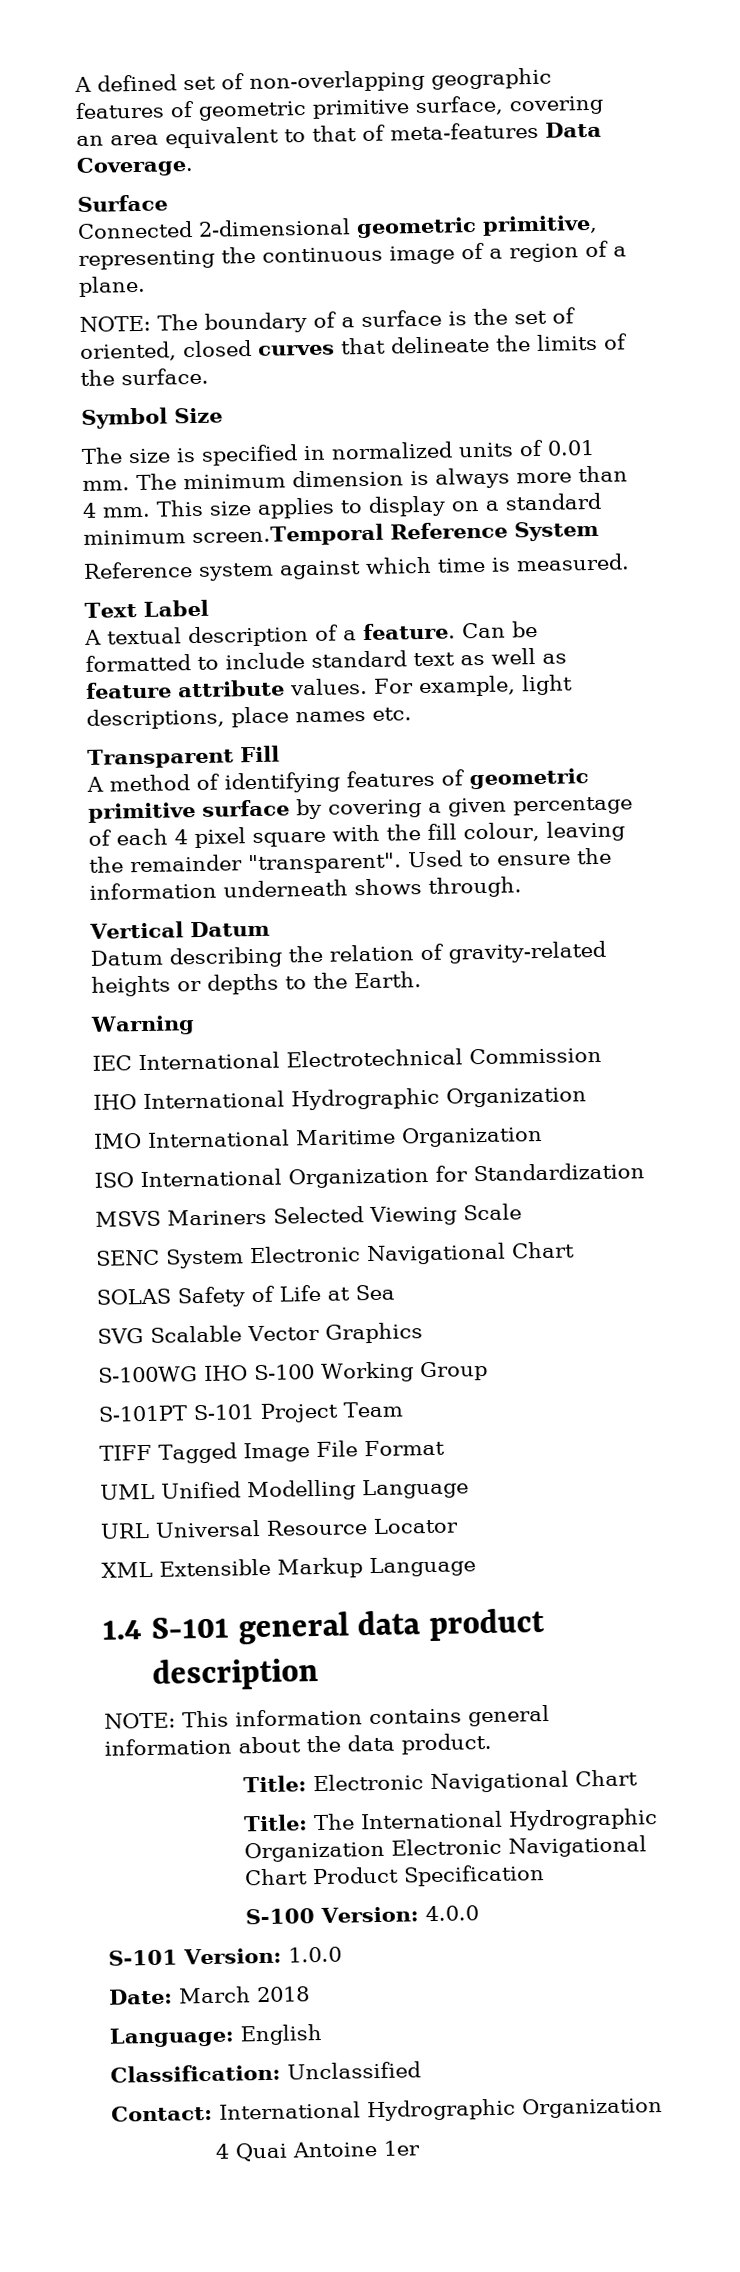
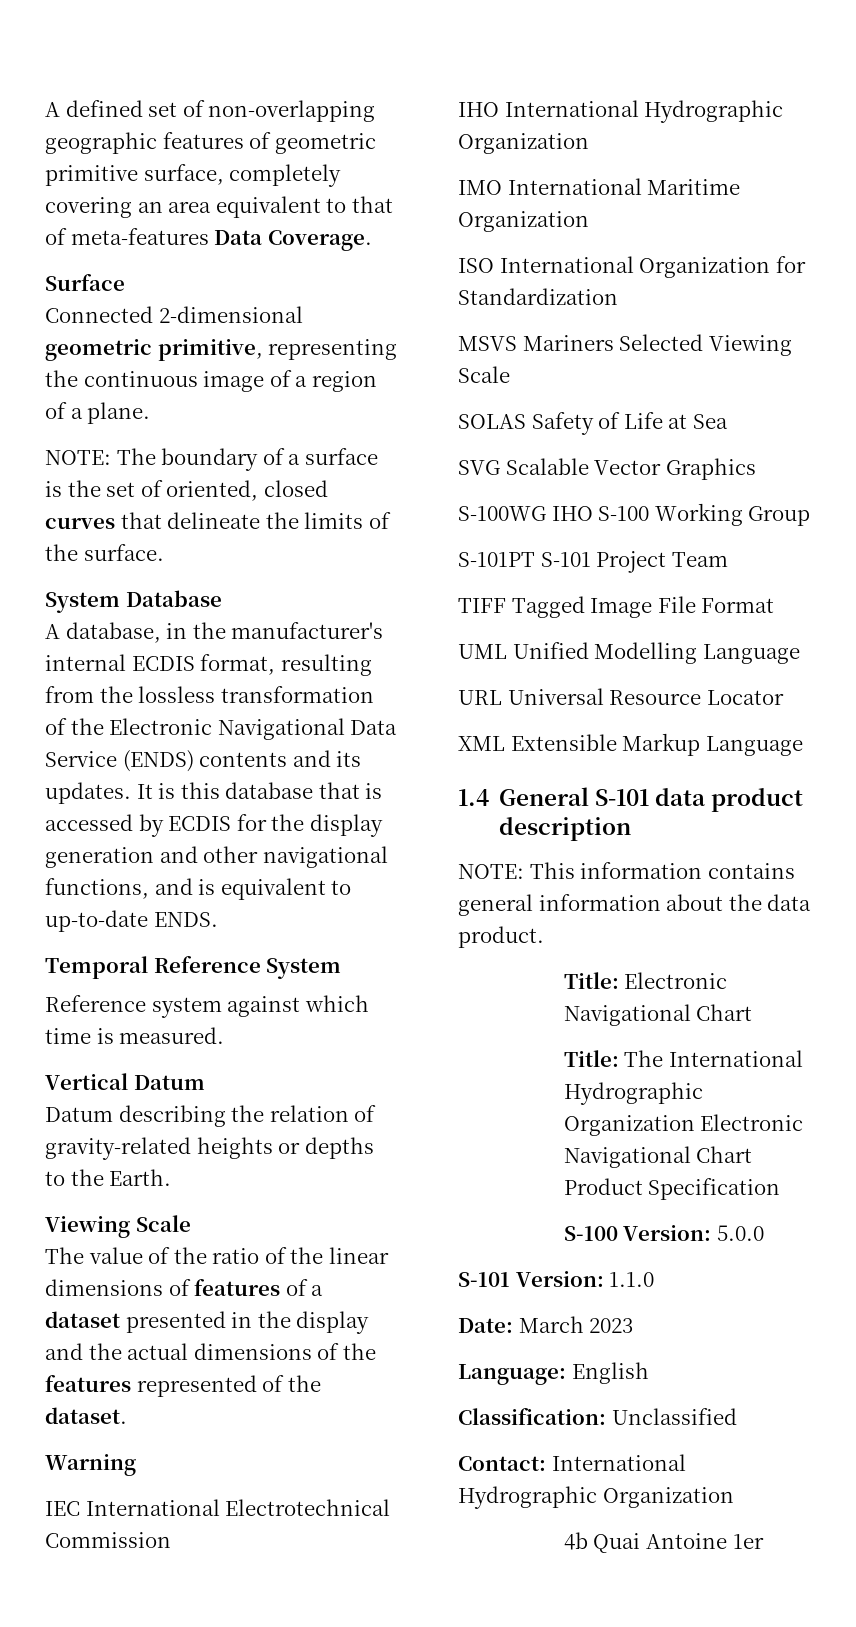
- A defined set of non-overlapping geographic features of geometric primitive surface, covering an area equivalent to that of meta-features Data Coverage.
+ A defined set of non-overlapping geographic features of geometric primitive surface, completely covering an area equivalent to that of meta-features Data Coverage.
- Symbol Size
- The size is specified in normalized units of 0.01 mm. The minimum dimension is always more than 4 mm. This size applies to display on a standard minimum screen.Temporal Reference System
+ System Database
+ A database, in the manufacturer's internal ECDIS format, resulting from the lossless transformation of the Electronic Navigational Data Service (ENDS) contents and its updates. It is this database that is accessed by ECDIS for the display generation and other navigational functions, and is equivalent to up-to-date ENDS.
+ Temporal Reference System
- Text Label
- A textual description of a feature. Can be formatted to include standard text as well as feature attribute values. For example, light descriptions, place names etc.
- Transparent Fill
- A method of identifying features of geometric primitive surface by covering a given percentage of each 4 pixel square with the fill colour, leaving the remainder "transparent". Used to ensure the information underneath shows through.
  Datum describing the relation of gravity-related heights or depths to the Earth.
+ Viewing Scale
+ The value of the ratio of the linear dimensions of features of a dataset presented in the display and the actual dimensions of the features represented of the dataset.
- SENC System Electronic Navigational Chart
- 1.4 S-101 general data product description
+ 1.4 General S-101 data product description
- S-100 Version: 4.0.0
+ S-100 Version: 5.0.0
- S-101 Version: 1.0.0
+ S-101 Version: 1.1.0
- Date: March 2018
+ Date: March 2023
- 4 Quai Antoine 1er
+ 4b Quai Antoine 1er

